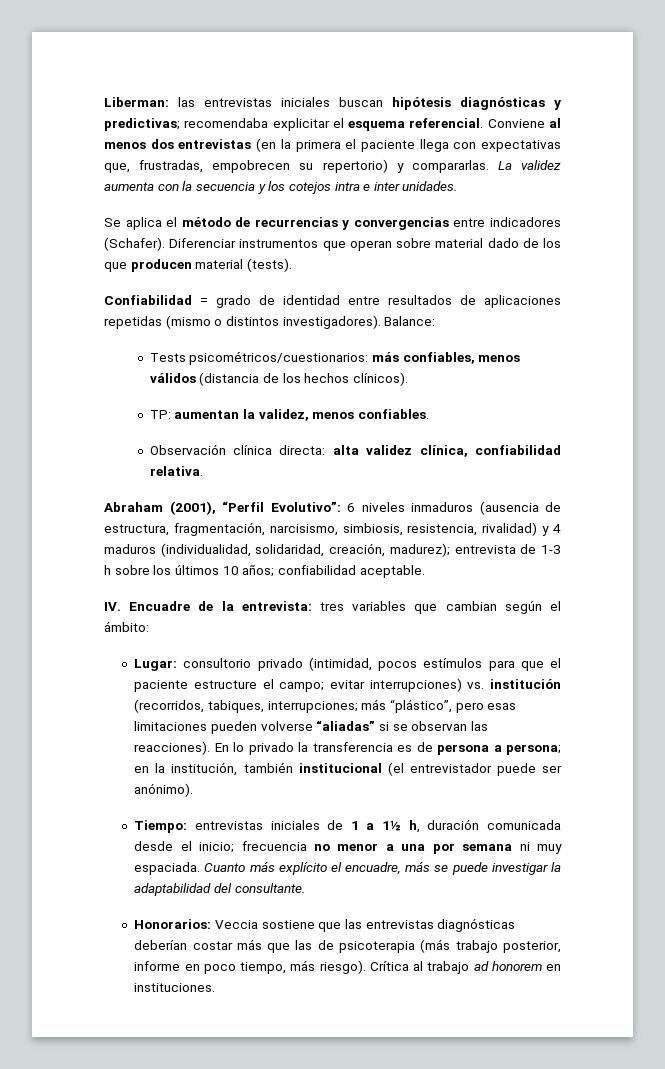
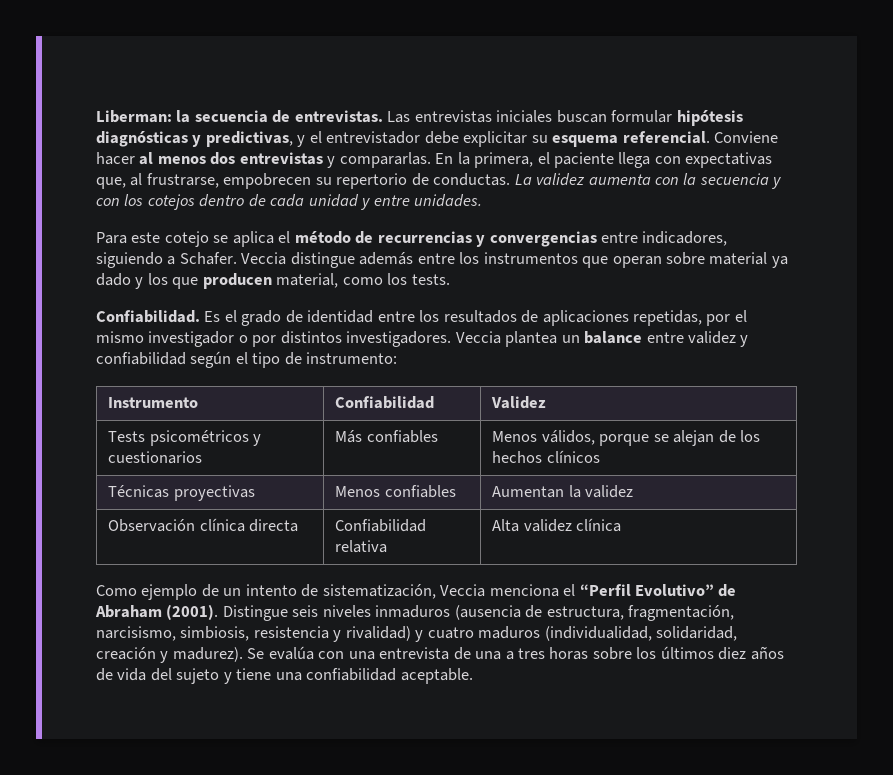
- Liberman: las entrevistas iniciales buscan hipótesis diagnósticas y predictivas; recomendaba explicitar el esquema referencial.
+ Liberman: la secuencia de entrevistas. Las entrevistas iniciales buscan formular hipótesis diagnósticas y predictivas, y el entrevistador debe explicitar su esquema referencial.
- Conviene al menos dos entrevistas (en la primera el paciente llega con expectativas que, frustradas, empobrecen su repertorio) y compararlas.
+ Conviene hacer al menos dos entrevistas y compararlas. En la primera, el paciente llega con expectativas que, al frustrarse, empobrecen su repertorio de conductas.
- La validez aumenta con la secuencia y los cotejos intra e inter unidades.
- Se aplica el método de recurrencias y convergencias entre indicadores (Schafer). Diferenciar instrumentos que operan sobre material dado de los que producen material (tests).
- Confiabilidad = grado de identidad entre resultados de aplicaciones repetidas (mismo o distintos investigadores). Balance:
- Tests psicométricos/cuestionarios: más confiables, menos válidos (distancia de los hechos clínicos).
- TP: aumentan la validez, menos confiables.
- Observación clínica directa: alta validez clínica, confiabilidad relativa.
- Abraham (2001), “Perfil Evolutivo”: 6 niveles inmaduros (ausencia de estructura, fragmentación, narcisismo, simbiosis, resistencia, rivalidad) y 4 maduros (individualidad, solidaridad, creación, madurez); entrevista de 1-3 h sobre los últimos 10 años; confiabilidad aceptable.
- IV. Encuadre de la entrevista: tres variables que cambian según el ámbito:
- Lugar: consultorio privado (intimidad, pocos estímulos para que el paciente estructure el campo; evitar interrupciones) vs. institución (recorridos, tabiques, interrupciones; más “plástico”, pero esas limitaciones pueden volverse “aliadas” si se observan las reacciones). En lo privado la transferencia es de persona a persona; en la institución, también institucional (el entrevistador puede ser anónimo).
- Tiempo: entrevistas iniciales de 1 a 1½ h, duración comunicada desde el inicio; frecuencia no menor a una por semana ni muy espaciada. Cuanto más explícito el encuadre, más se puede investigar la adaptabilidad del consultante.
- Honorarios: Veccia sostiene que las entrevistas diagnósticas deberían costar más que las de psicoterapia (más trabajo posterior, informe en poco tiempo, más riesgo). Crítica al trabajo ad honorem en instituciones.
+ La validez aumenta con la secuencia y con los cotejos dentro de cada unidad y entre unidades.
+ Para este cotejo se aplica el método de recurrencias y convergencias entre indicadores, siguiendo a Schafer. Veccia distingue además entre los instrumentos que operan sobre material ya dado y los que producen material, como los tests.
+ Confiabilidad. Es el grado de identidad entre los resultados de aplicaciones repetidas, por el mismo investigador o por distintos investigadores. Veccia plantea un balance entre validez y confiabilidad según el tipo de instrumento:
+ Instrumento | Confiabilidad | Validez
+ Tests psicométricos y cuestionarios | Más confiables | Menos válidos, porque se alejan de los hechos clínicos
+ Técnicas proyectivas | Menos confiables | Aumentan la validez
+ Observación clínica directa | Confiabilidad relativa | Alta validez clínica
+ Como ejemplo de un intento de sistematización, Veccia menciona el “Perfil Evolutivo” de Abraham (2001). Distingue seis niveles inmaduros (ausencia de estructura, fragmentación, narcisismo, simbiosis, resistencia y rivalidad) y cuatro maduros (individualidad, solidaridad, creación y madurez). Se evalúa con una entrevista de una a tres horas sobre los últimos diez años de vida del sujeto y tiene una confiabilidad aceptable.

